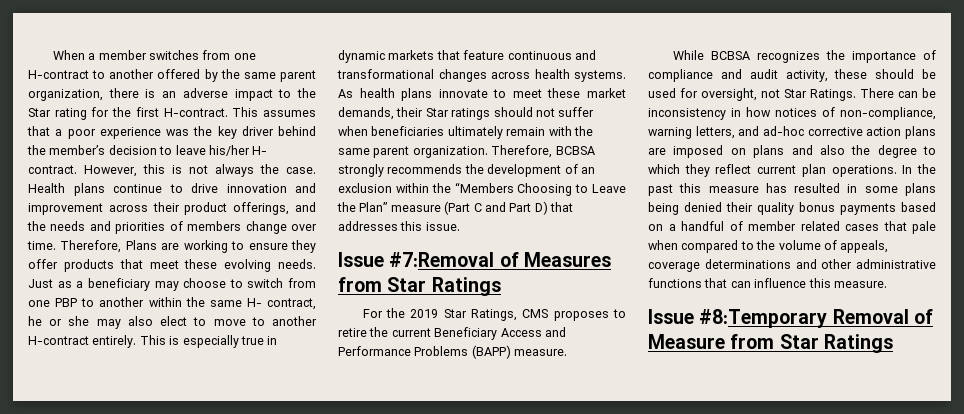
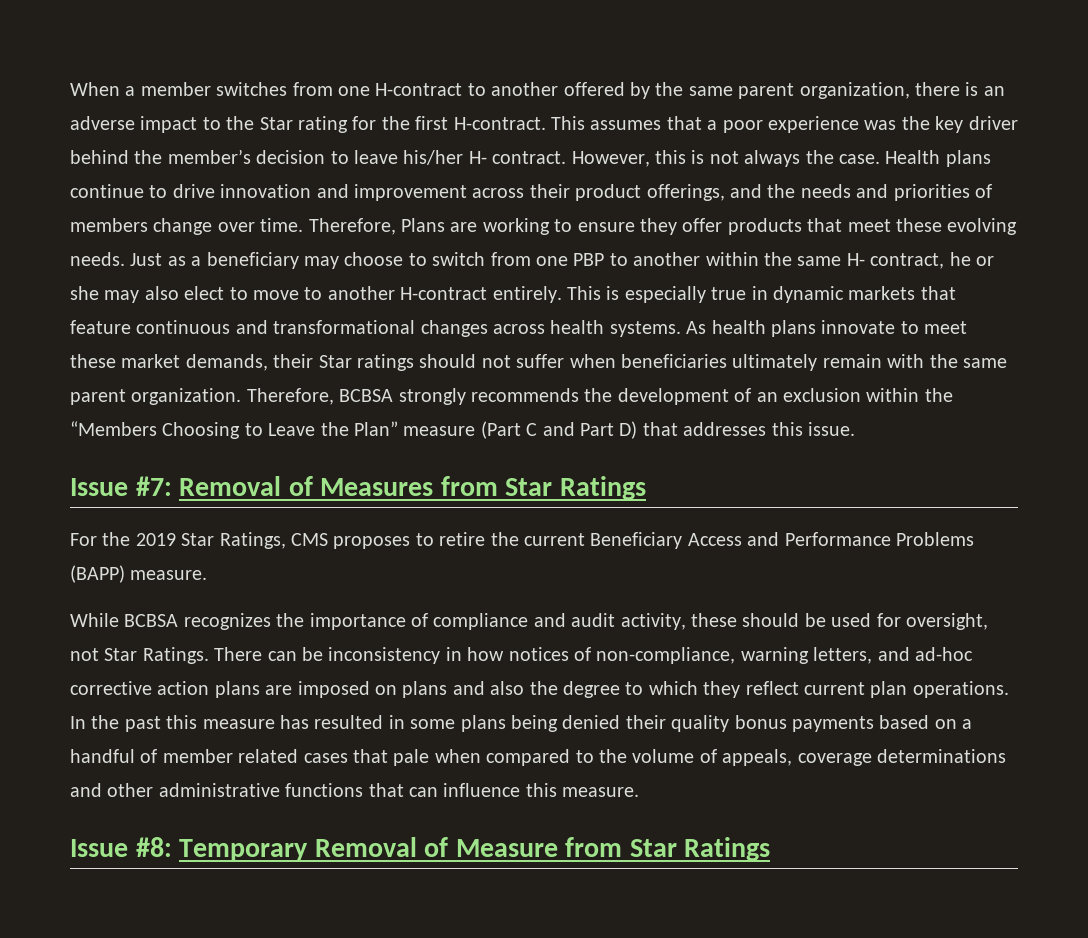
- Issue #7:Removal of Measures from Star Ratings
+ Issue #7: Removal of Measures from Star Ratings
- Issue #8:Temporary Removal of Measure from Star Ratings
+ Issue #8: Temporary Removal of Measure from Star Ratings

